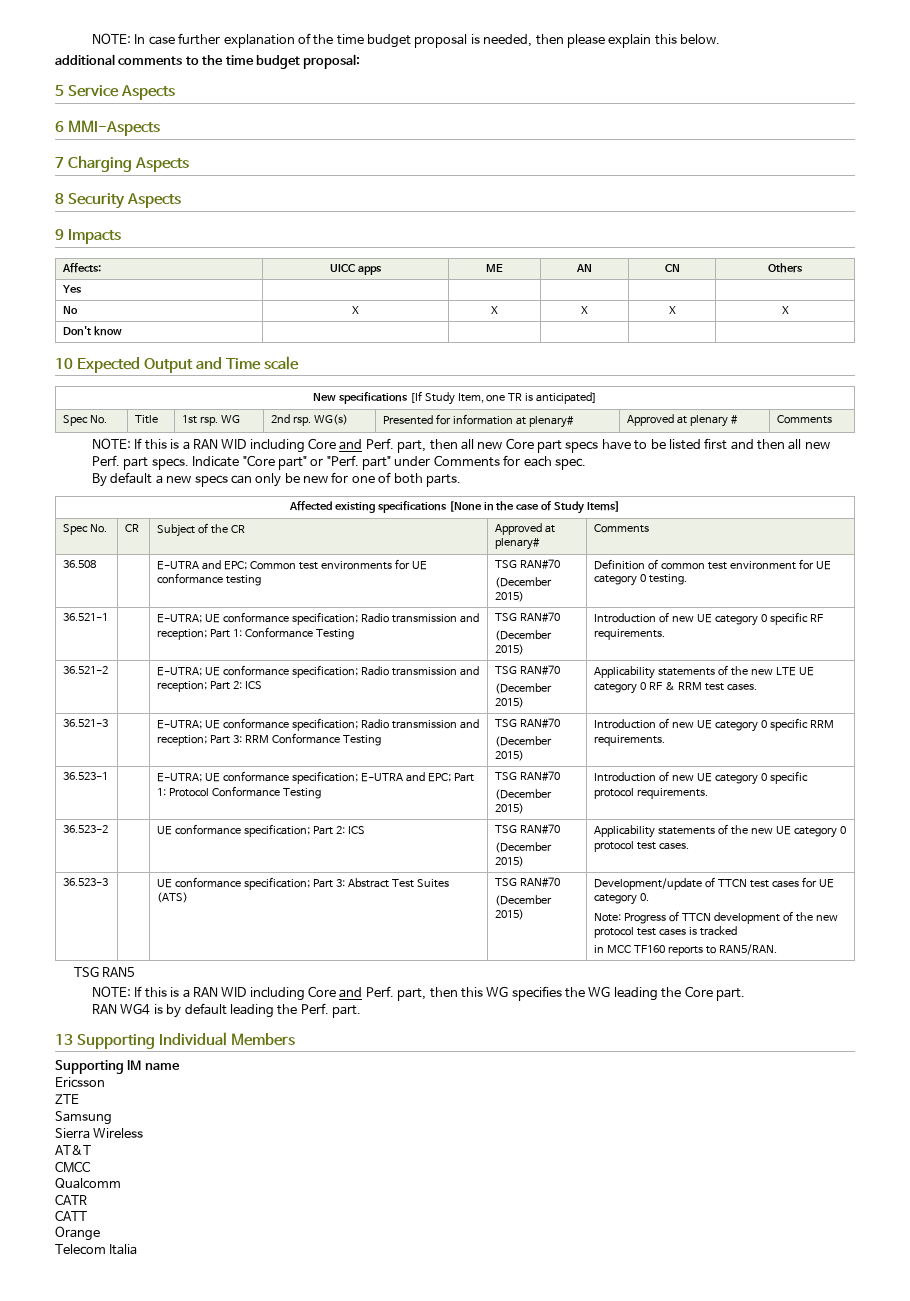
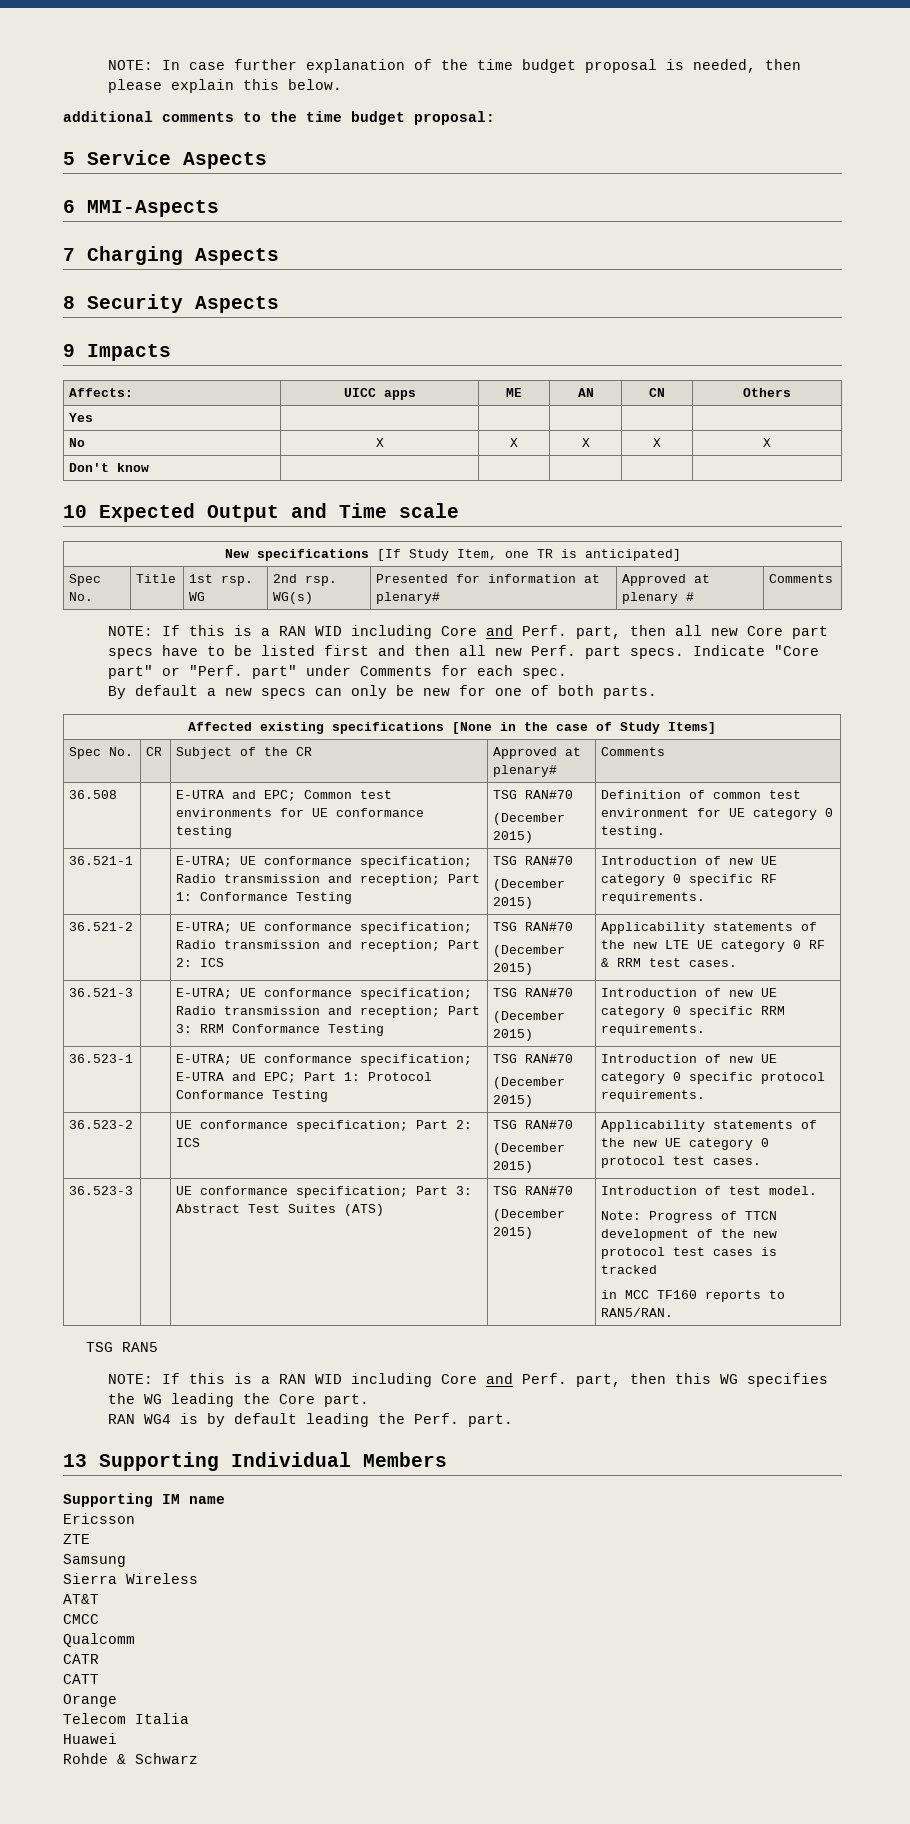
- Development/update of TTCN test cases for UE category 0.
+ Introduction of test model.
+ Huawei
+ Rohde & Schwarz

